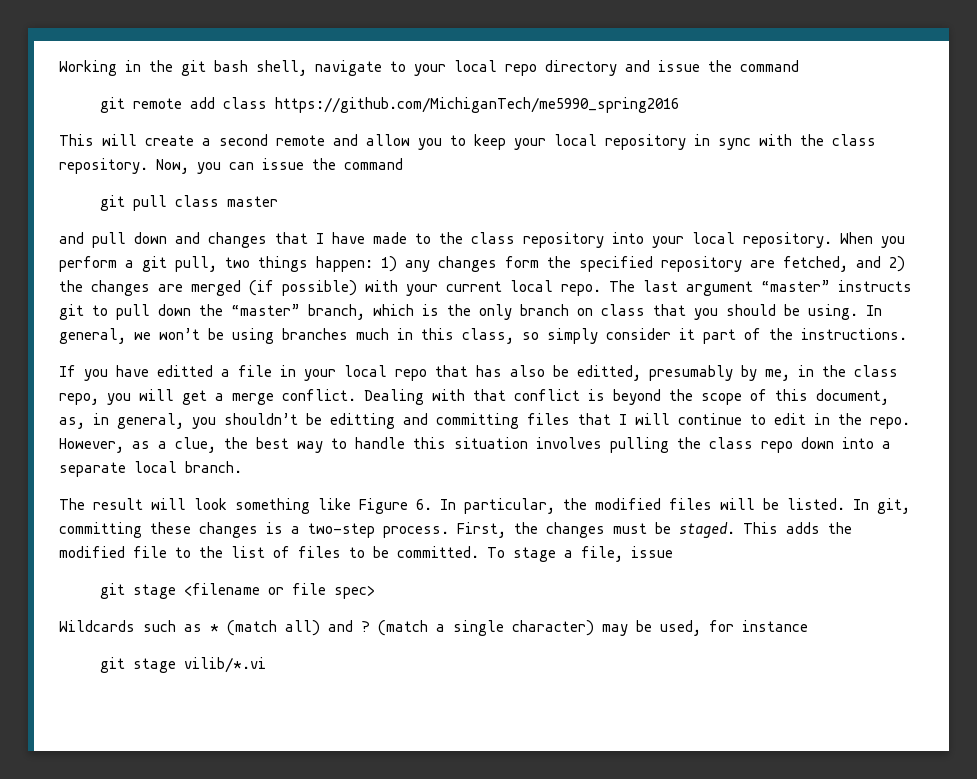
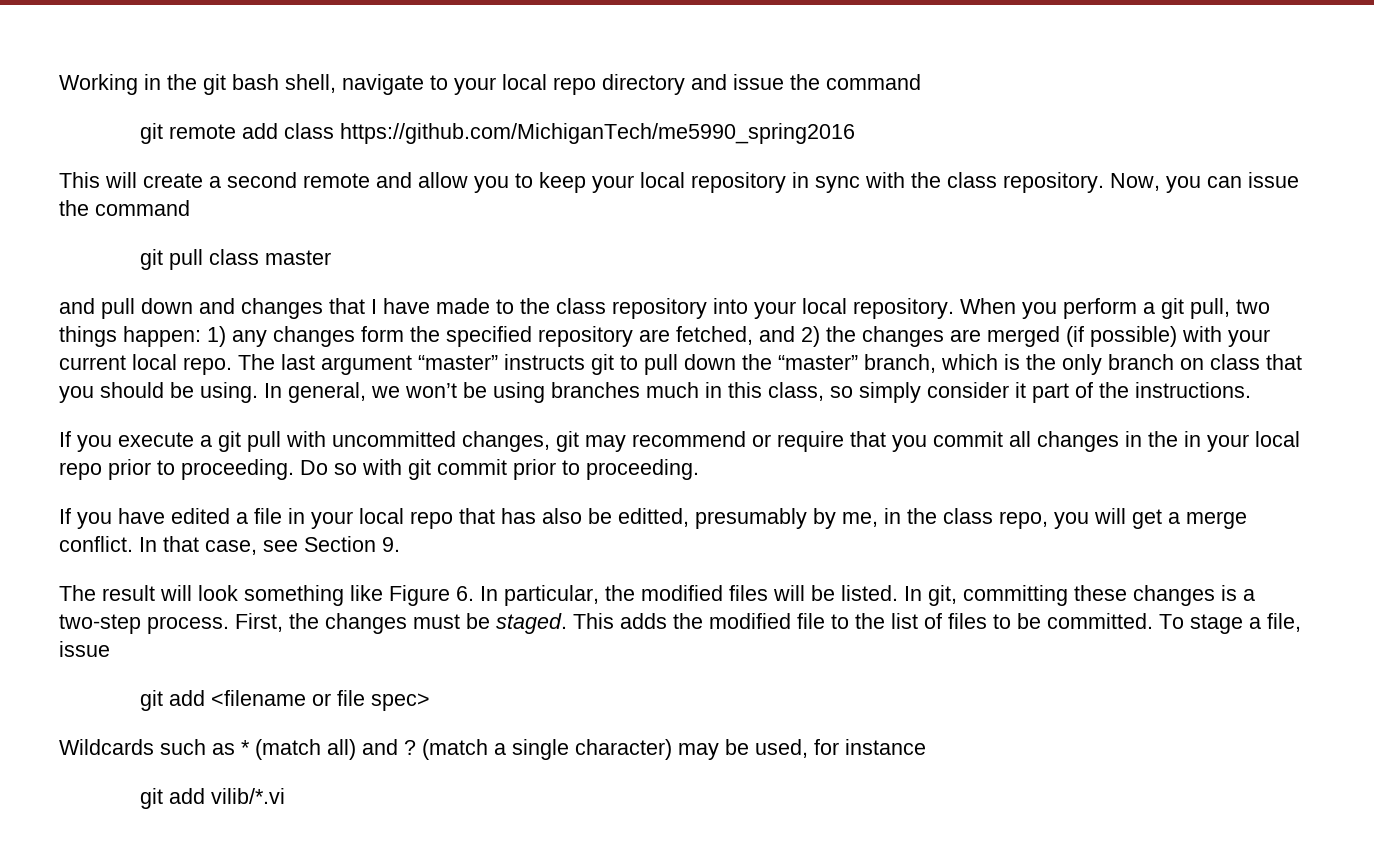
+ If you execute a git pull with uncommitted changes, git may recommend or require that you commit all changes in the in your local repo prior to proceeding. Do so with git commit prior to proceeding.
- If you have editted a file in your local repo that has also be editted, presumably by me, in the class repo, you will get a merge conflict.
+ If you have edited a file in your local repo that has also be editted, presumably by me, in the class repo, you will get a merge conflict.
- Dealing with that conflict is beyond the scope of this document, as, in general, you shouldn’t be editting and committing files that I will continue to edit in the repo. However, as a clue, the best way to handle this situation involves pulling the class repo down into a separate local branch.
+ In that case, see Section 9.
- git stage <filename or file spec>
+ git add <filename or file spec>
- git stage vilib/*.vi
+ git add vilib/*.vi

